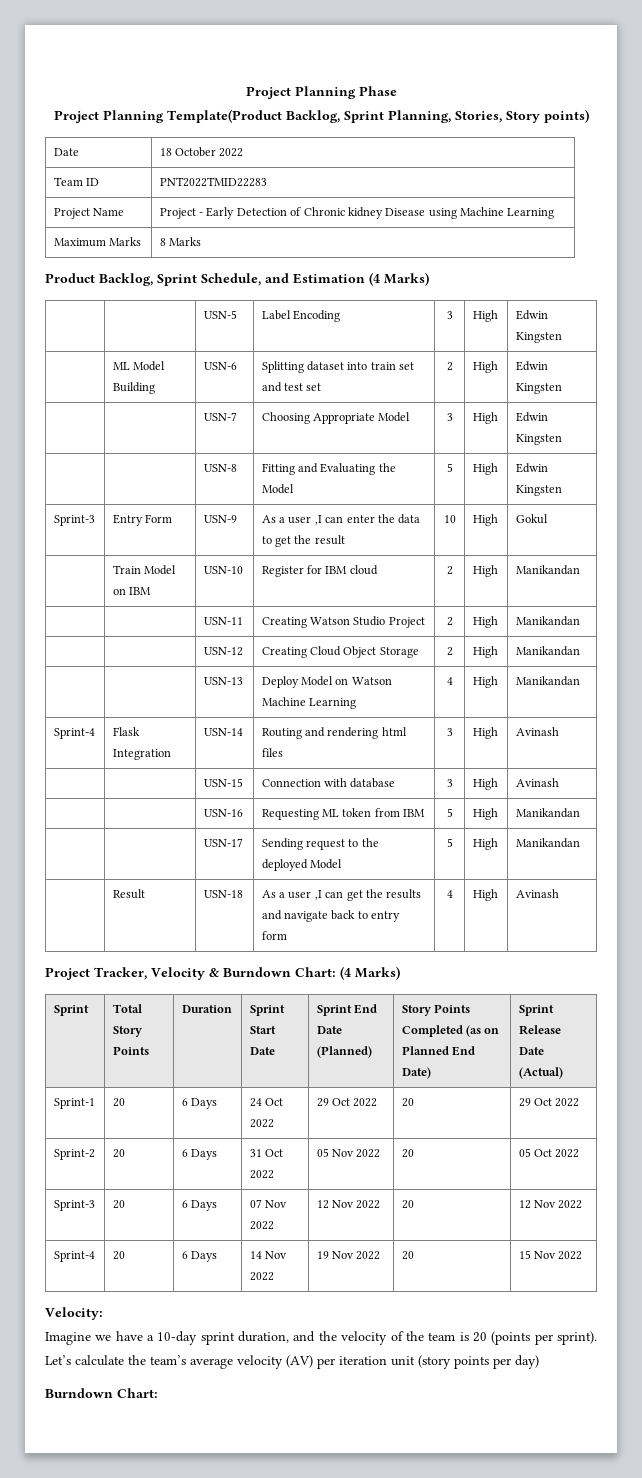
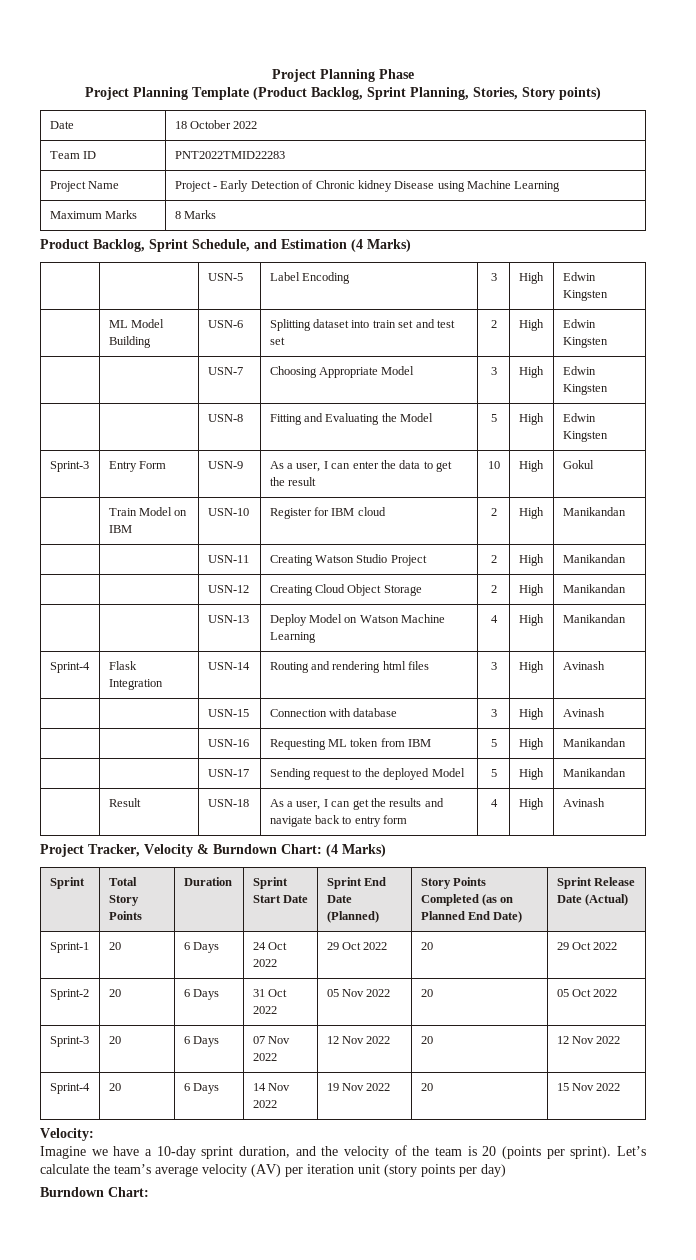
- Project Planning Template(Product Backlog, Sprint Planning, Stories, Story points)
+ Project Planning Template (Product Backlog, Sprint Planning, Stories, Story points)
- Sprint-3 | Entry Form | USN-9 | As a user ,I can enter the data to get the result | 10 | High | Gokul
+ Sprint-3 | Entry Form | USN-9 | As a user, I can enter the data to get the result | 10 | High | Gokul
- | Result | USN-18 | As a user ,I can get the results and navigate back to entry form | 4 | High | Avinash
+ | Result | USN-18 | As a user, I can get the results and navigate back to entry form | 4 | High | Avinash

